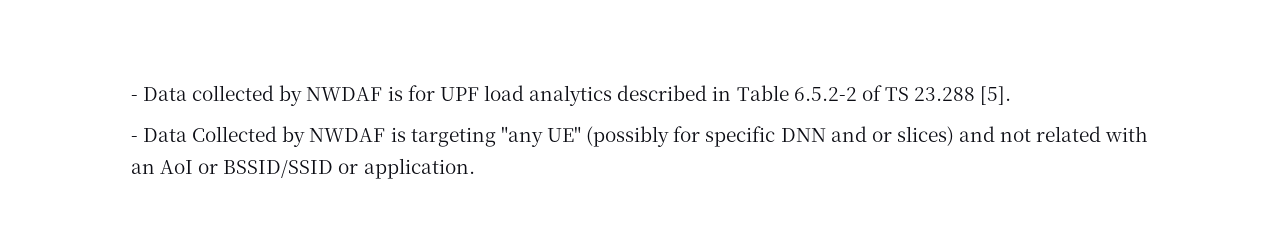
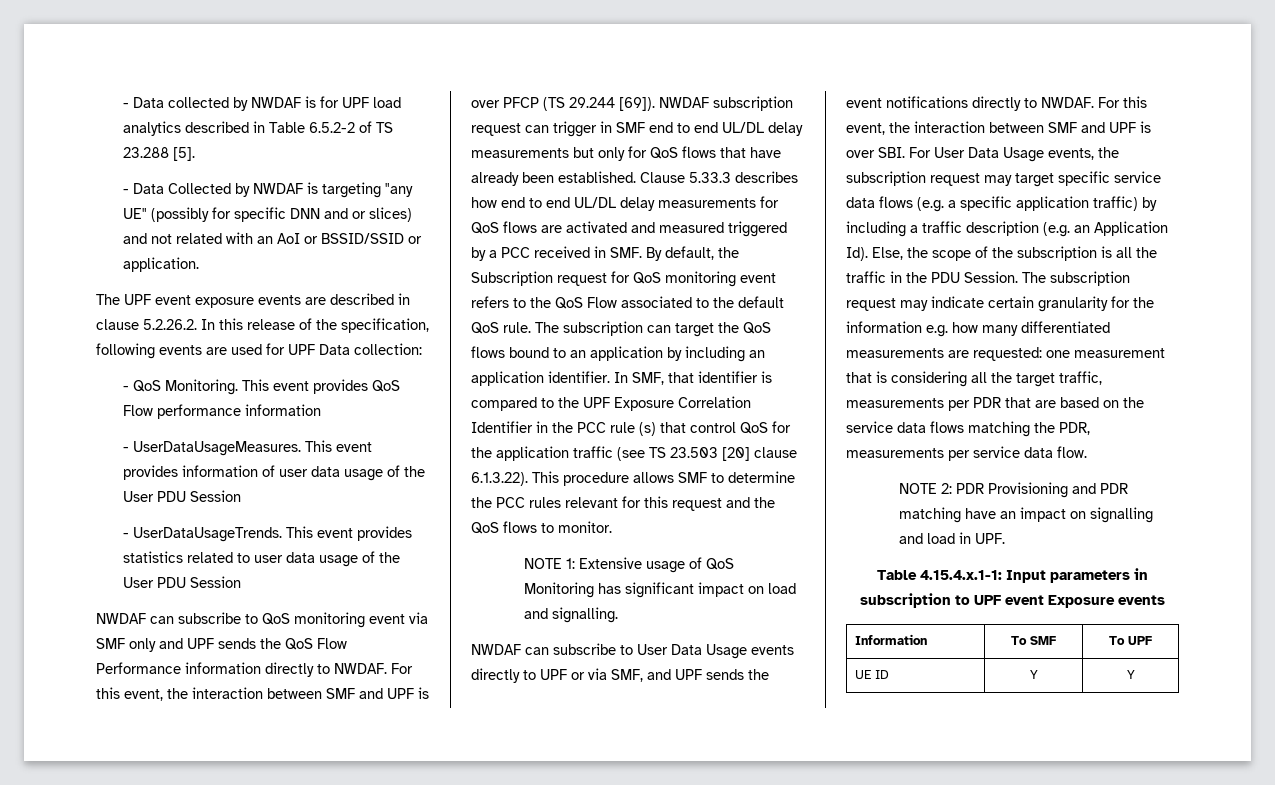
+ The UPF event exposure events are described in clause 5.2.26.2. In this release of the specification, following events are used for UPF Data collection:
+ - QoS Monitoring. This event provides QoS Flow performance information
+ - UserDataUsageMeasures. This event provides information of user data usage of the User PDU Session
+ - UserDataUsageTrends. This event provides statistics related to user data usage of the User PDU Session
+ NWDAF can subscribe to QoS monitoring event via SMF only and UPF sends the QoS Flow Performance information directly to NWDAF. For this event, the interaction between SMF and UPF is over PFCP (TS 29.244 [69]). NWDAF subscription request can trigger in SMF end to end UL/DL delay measurements but only for QoS flows that have already been established. Clause 5.33.3 describes how end to end UL/DL delay measurements for QoS flows are activated and measured triggered by a PCC received in SMF. By default, the Subscription request for QoS monitoring event refers to the QoS Flow associated to the default QoS rule. The subscription can target the QoS flows bound to an application by including an application identifier. In SMF, that identifier is compared to the UPF Exposure Correlation Identifier in the PCC rule (s) that control QoS for the application traffic (see TS 23.503 [20] clause 6.1.3.22). This procedure allows SMF to determine the PCC rules relevant for this request and the QoS flows to monitor.
+ NOTE 1: Extensive usage of QoS Monitoring has significant impact on load and signalling.
+ NWDAF can subscribe to User Data Usage events directly to UPF or via SMF, and UPF sends the event notifications directly to NWDAF. For this event, the interaction between SMF and UPF is over SBI. For User Data Usage events, the subscription request may target specific service data flows (e.g. a specific application traffic) by including a traffic description (e.g. an Application Id). Else, the scope of the subscription is all the traffic in the PDU Session. The subscription request may indicate certain granularity for the information e.g. how many differentiated measurements are requested: one measurement that is considering all the target traffic, measurements per PDR that are based on the service data flows matching the PDR, measurements per service data flow.
+ NOTE 2: PDR Provisioning and PDR matching have an impact on signalling and load in UPF.
+ Table 4.15.4.x.1-1: Input parameters in subscription to UPF event Exposure events
+ Information | To SMF | To UPF
+ UE ID | Y | Y

